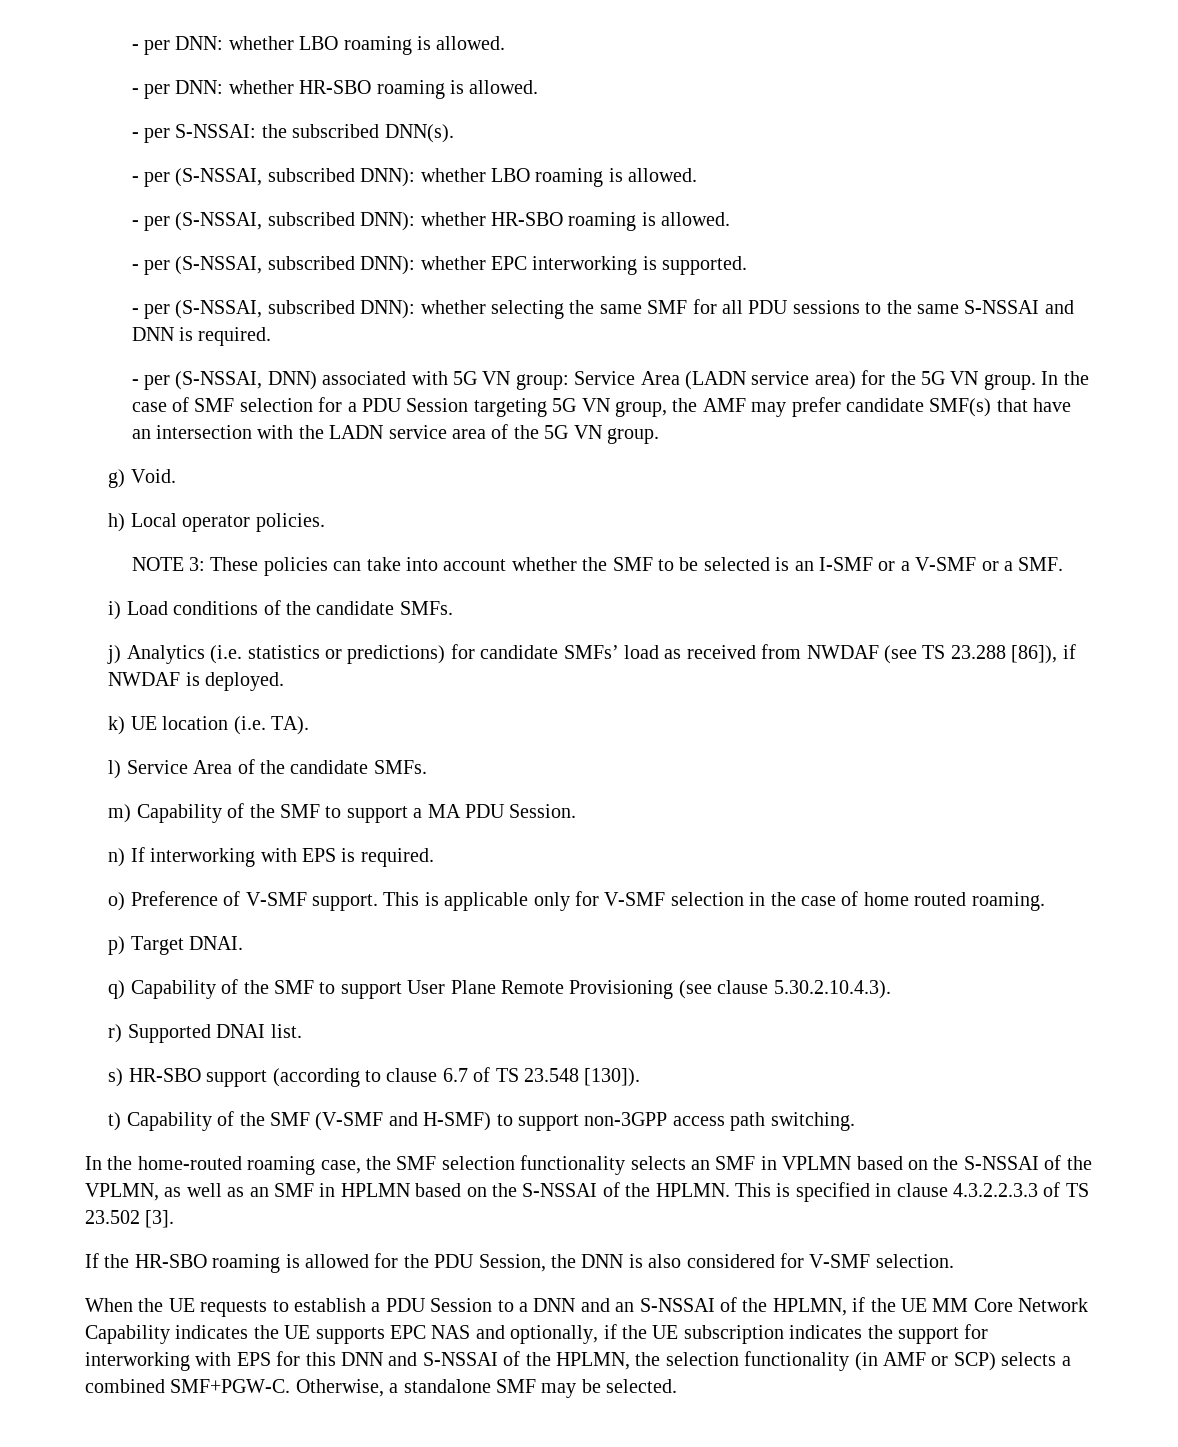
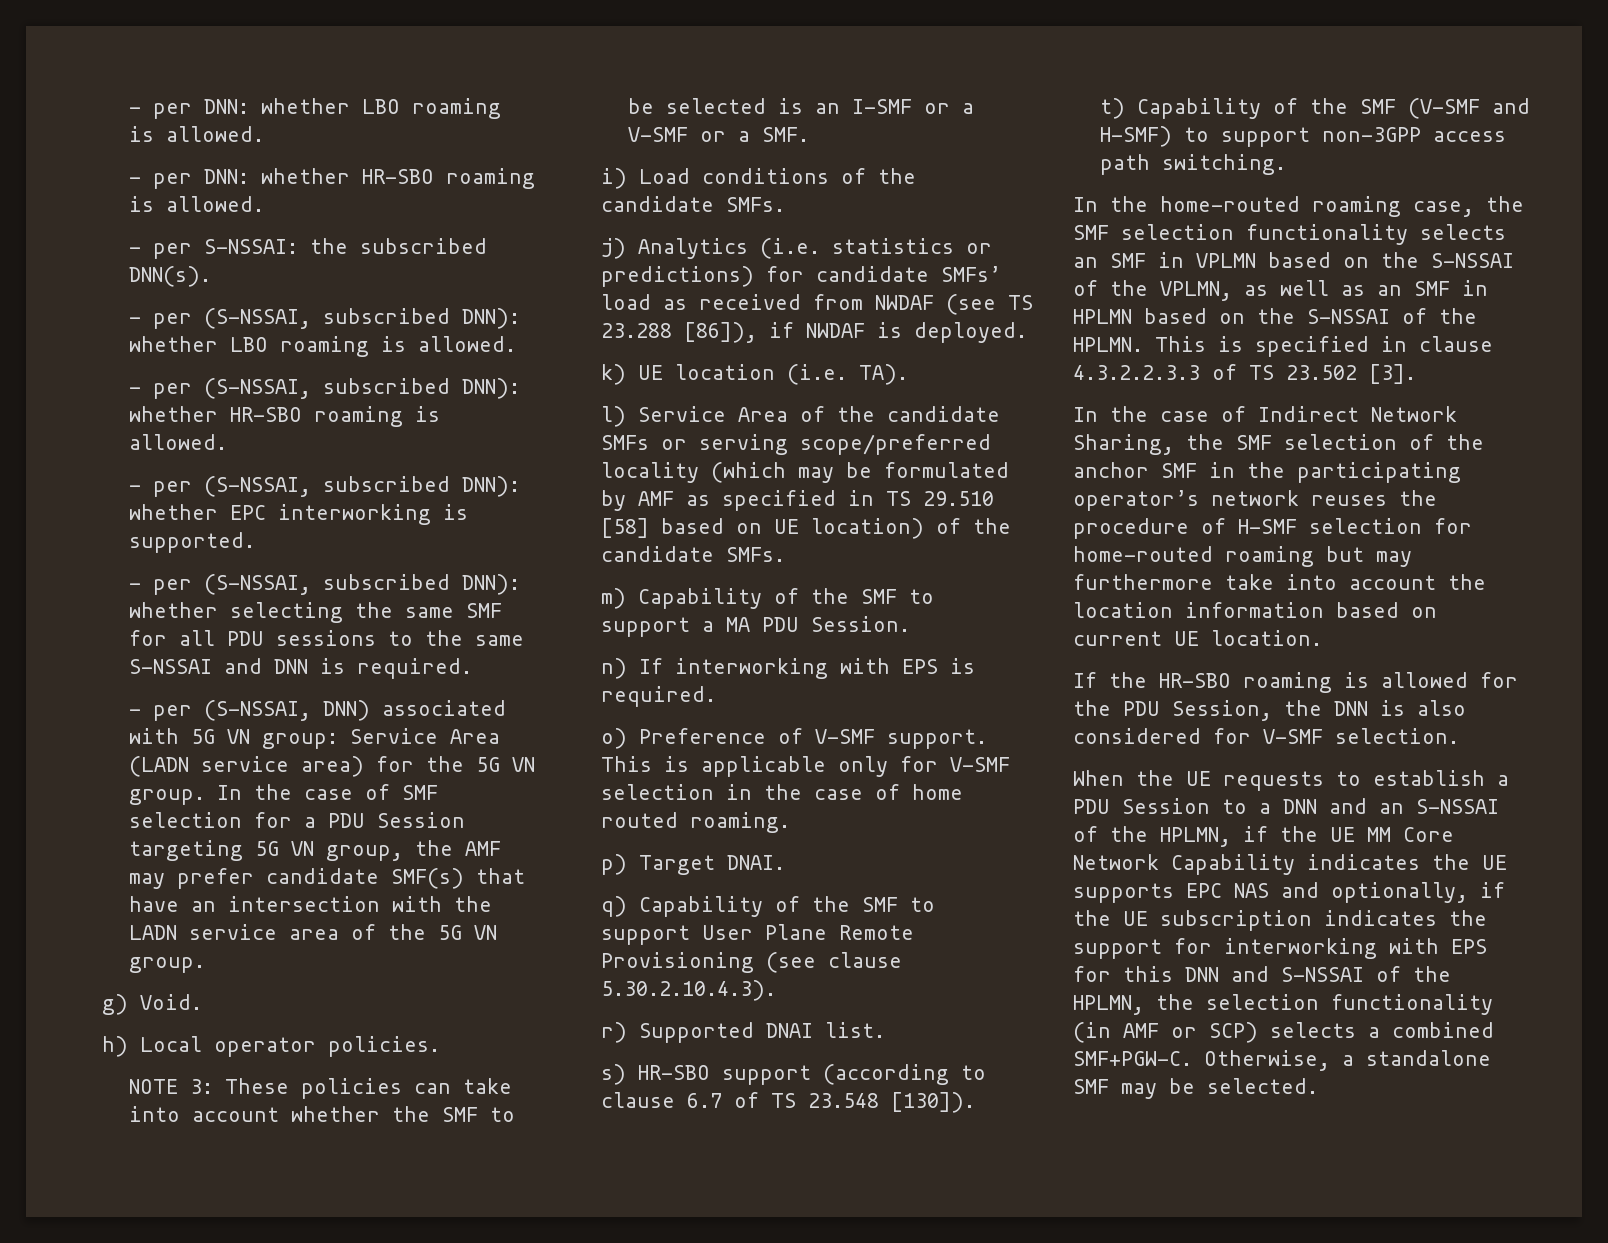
- l) Service Area of the candidate SMFs.
+ l) Service Area of the candidate SMFs or serving scope/preferred locality (which may be formulated by AMF as specified in TS 29.510 [58] based on UE location) of the candidate SMFs.
+ In the case of Indirect Network Sharing, the SMF selection of the anchor SMF in the participating operator’s network reuses the procedure of H-SMF selection for home-routed roaming but may furthermore take into account the location information based on current UE location.

